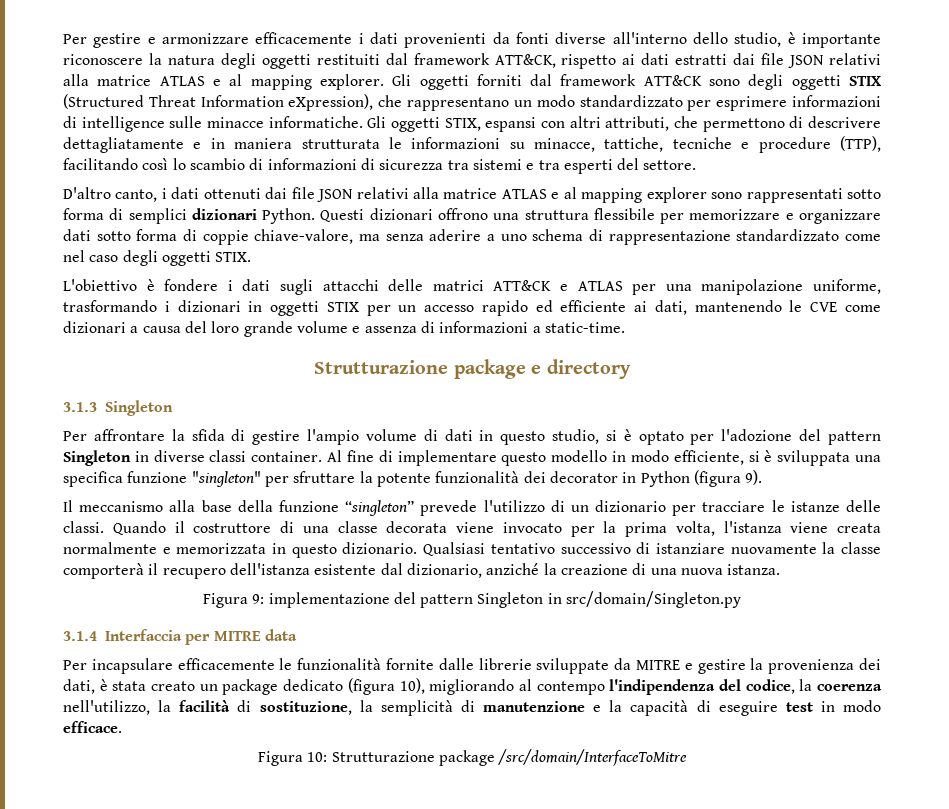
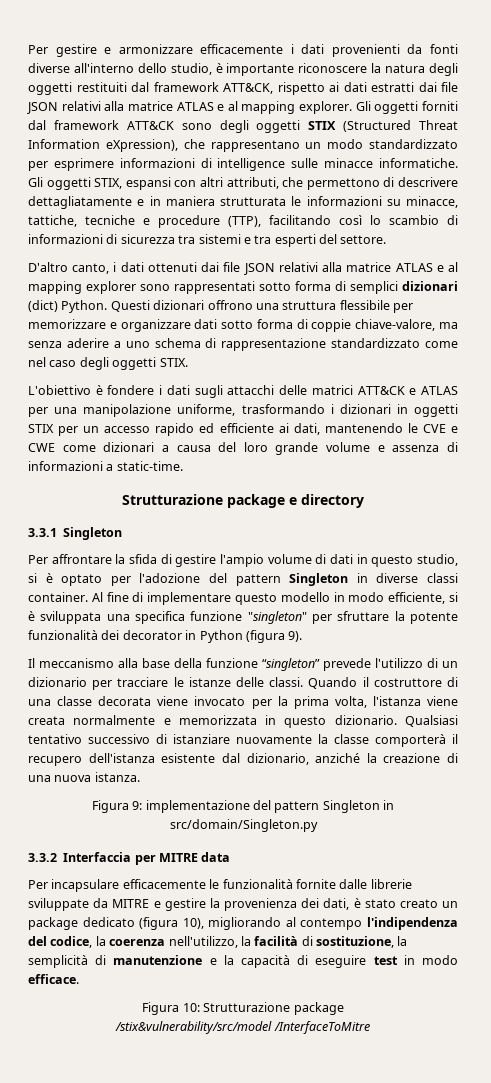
- D'altro canto, i dati ottenuti dai file JSON relativi alla matrice ATLAS e al mapping explorer sono rappresentati sotto forma di semplici dizionari Python.
+ D'altro canto, i dati ottenuti dai file JSON relativi alla matrice ATLAS e al mapping explorer sono rappresentati sotto forma di semplici dizionari (dict) Python.
- L'obiettivo è fondere i dati sugli attacchi delle matrici ATT&CK e ATLAS per una manipolazione uniforme, trasformando i dizionari in oggetti STIX per un accesso rapido ed efficiente ai dati, mantenendo le CVE come dizionari a causa del loro grande volume e assenza di informazioni a static-time.
+ L'obiettivo è fondere i dati sugli attacchi delle matrici ATT&CK e ATLAS per una manipolazione uniforme, trasformando i dizionari in oggetti STIX per un accesso rapido ed efficiente ai dati, mantenendo le CVE e CWE come dizionari a causa del loro grande volume e assenza di informazioni a static-time.
- 3.1.3 Singleton
+ 3.3.1 Singleton
- 3.1.4 Interfaccia per MITRE data
+ 3.3.2 Interfaccia per MITRE data
- Per incapsulare efficacemente le funzionalità fornite dalle librerie sviluppate da MITRE e gestire la provenienza dei dati, è stata creato un package dedicato (figura 10), migliorando al contempo l'indipendenza del codice, la coerenza nell'utilizzo, la facilità di sostituzione, la semplicità di manutenzione e la capacità di eseguire test in modo efficace.
+ Per incapsulare efficacemente le funzionalità fornite dalle librerie sviluppate da MITRE e gestire la provenienza dei dati, è stato creato un package dedicato (figura 10), migliorando al contempo l'indipendenza del codice, la coerenza nell'utilizzo, la facilità di sostituzione, la semplicità di manutenzione e la capacità di eseguire test in modo efficace.
- Figura 10: Strutturazione package /src/domain/InterfaceToMitre
+ Figura 10: Strutturazione package
+ /stix&vulnerability/src/model /InterfaceToMitre

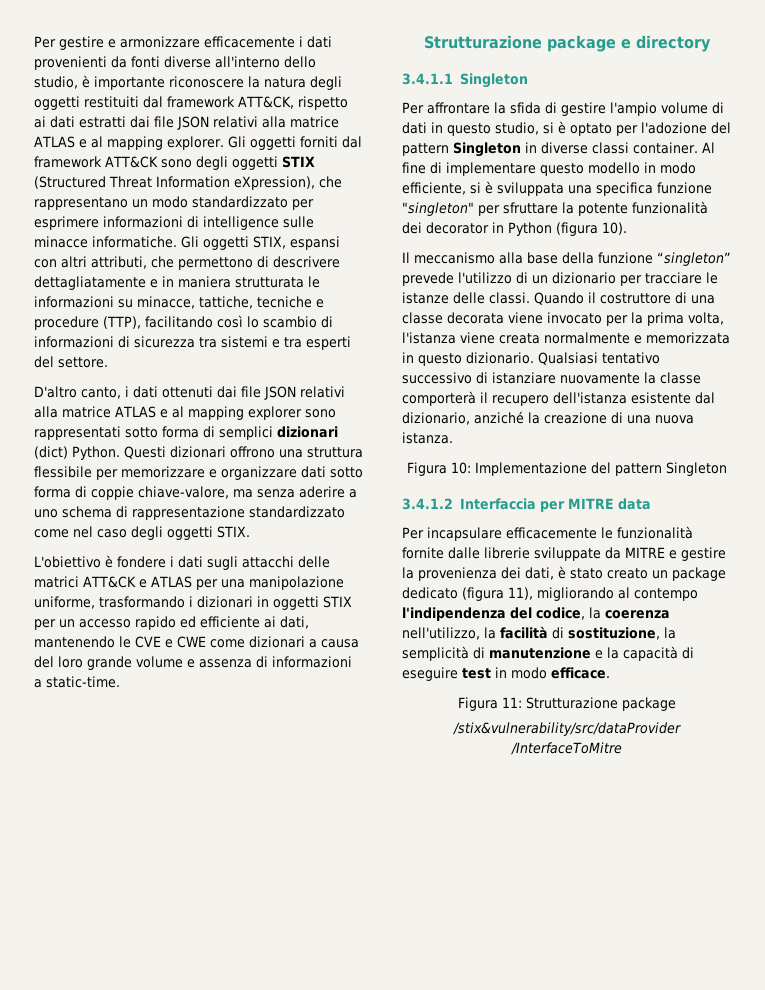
- 3.3.1 Singleton
+ 3.4.1.1 Singleton
- Al fine di implementare questo modello in modo efficiente, si è sviluppata una specifica funzione "singleton" per sfruttare la potente funzionalità dei decorator in Python (figura 9).
+ Al fine di implementare questo modello in modo efficiente, si è sviluppata una specifica funzione "singleton" per sfruttare la potente funzionalità dei decorator in Python (figura 10).
- Figura 9: implementazione del pattern Singleton in src/domain/Singleton.py
- 3.3.2 Interfaccia per MITRE data
+ Figura 10: Implementazione del pattern Singleton
+ 3.4.1.2 Interfaccia per MITRE data
- Per incapsulare efficacemente le funzionalità fornite dalle librerie sviluppate da MITRE e gestire la provenienza dei dati, è stato creato un package dedicato (figura 10), migliorando al contempo l'indipendenza del codice, la coerenza nell'utilizzo, la facilità di sostituzione, la semplicità di manutenzione e la capacità di eseguire test in modo efficace.
+ Per incapsulare efficacemente le funzionalità fornite dalle librerie sviluppate da MITRE e gestire la provenienza dei dati, è stato creato un package dedicato (figura 11), migliorando al contempo l'indipendenza del codice, la coerenza nell'utilizzo, la facilità di sostituzione, la semplicità di manutenzione e la capacità di eseguire test in modo efficace.
- Figura 10: Strutturazione package
+ Figura 11: Strutturazione package
- /stix&vulnerability/src/model /InterfaceToMitre
+ /stix&vulnerability/src/dataProvider /InterfaceToMitre

